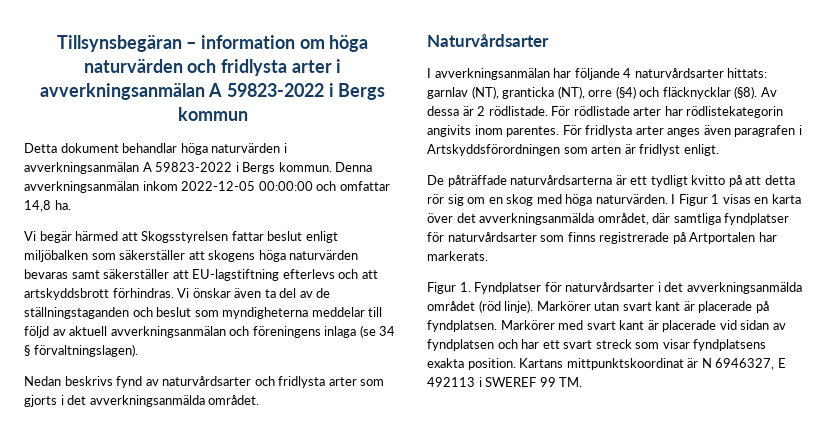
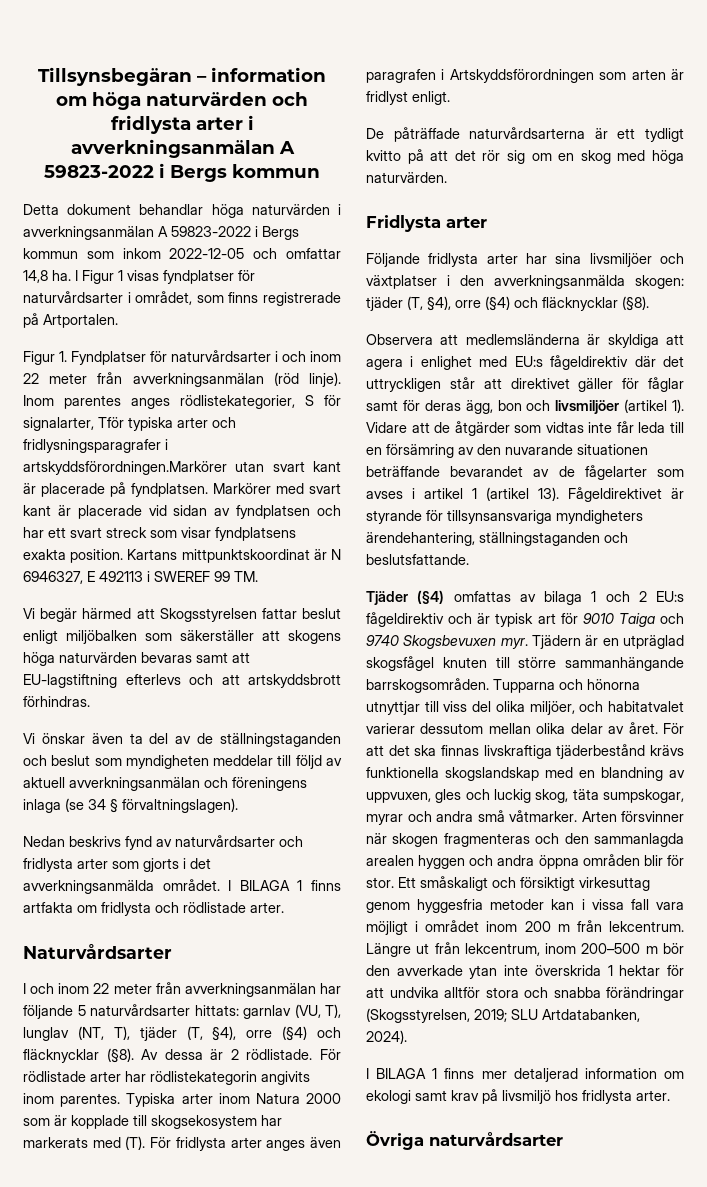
- Detta dokument behandlar höga naturvärden i avverkningsanmälan A 59823-2022 i Bergs kommun. Denna avverkningsanmälan inkom 2022-12-05 00:00:00 och omfattar 14,8 ha.
- Vi begär härmed att Skogsstyrelsen fattar beslut enligt miljöbalken som säkerställer att skogens höga naturvärden bevaras samt säkerställer att EU-lagstiftning efterlevs och att artskyddsbrott förhindras. Vi önskar även ta del av de ställningstaganden och beslut som myndigheterna meddelar till följd av aktuell avverkningsanmälan och föreningens inlaga (se 34 § förvaltningslagen).
- Nedan beskrivs fynd av naturvårdsarter och fridlysta arter som gjorts i det avverkningsanmälda området.
- Naturvårdsarter
- I avverkningsanmälan har följande 4 naturvårdsarter hittats: garnlav (NT), granticka (NT), orre (§4) och fläcknycklar (§8). Av dessa är 2 rödlistade. För rödlistade arter har rödlistekategorin angivits inom parentes. För fridlysta arter anges även paragrafen i Artskyddsförordningen som arten är fridlyst enligt.
- De påträffade naturvårdsarterna är ett tydligt kvitto på att detta rör sig om en skog med höga naturvärden. I Figur 1 visas en karta över det avverkningsanmälda området, där samtliga fyndplatser för naturvårdsarter som finns registrerade på Artportalen har markerats.
+ Detta dokument behandlar höga naturvärden i avverkningsanmälan A 59823-2022 i Bergs kommun som inkom 2022-12-05 och omfattar 14,8 ha. I Figur 1 visas fyndplatser för naturvårdsarter i området, som finns registrerade på Artportalen.
- Figur 1. Fyndplatser för naturvårdsarter i det avverkningsanmälda området (röd linje). Markörer utan svart kant är placerade på fyndplatsen.
+ Figur 1. Fyndplatser för naturvårdsarter i och inom 22 meter från avverkningsanmälan (röd linje). Inom parentes anges rödlistekategorier, S för signalarter, Tför typiska arter och fridlysningsparagrafer i artskyddsförordningen.Markörer utan svart kant är placerade på fyndplatsen.
+ Vi begär härmed att Skogsstyrelsen fattar beslut enligt miljöbalken som säkerställer att skogens höga naturvärden bevaras samt att EU-lagstiftning efterlevs och att artskyddsbrott förhindras.
+ Vi önskar även ta del av de ställningstaganden och beslut som myndigheten meddelar till följd av aktuell avverkningsanmälan och föreningens inlaga (se 34 § förvaltningslagen).
+ Nedan beskrivs fynd av naturvårdsarter och fridlysta arter som gjorts i det avverkningsanmälda området. I BILAGA 1 finns artfakta om fridlysta och rödlistade arter.
+ Naturvårdsarter
+ I och inom 22 meter från avverkningsanmälan har följande 5 naturvårdsarter hittats: garnlav (VU, T), lunglav (NT, T), tjäder (T, §4), orre (§4) och fläcknycklar (§8). Av dessa är 2 rödlistade. För rödlistade arter har rödlistekategorin angivits inom parentes. Typiska arter inom Natura 2000 som är kopplade till skogsekosystem har markerats med (T). För fridlysta arter anges även paragrafen i Artskyddsförordningen som arten är fridlyst enligt.
+ De påträffade naturvårdsarterna är ett tydligt kvitto på att det rör sig om en skog med höga naturvärden.
+ Fridlysta arter
+ Följande fridlysta arter har sina livsmiljöer och växtplatser i den avverkningsanmälda skogen: tjäder (T, §4), orre (§4) och fläcknycklar (§8).
+ Observera att medlemsländerna är skyldiga att agera i enlighet med EU:s fågeldirektiv där det uttryckligen står att direktivet gäller för fåglar samt för deras ägg, bon och livsmiljöer (artikel 1). Vidare att de åtgärder som vidtas inte får leda till en försämring av den nuvarande situationen beträffande bevarandet av de fågelarter som avses i artikel 1 (artikel 13). Fågeldirektivet är styrande för tillsynsansvariga myndigheters ärendehantering, ställningstaganden och beslutsfattande.
+ Tjäder (§4) omfattas av bilaga 1 och 2 EU:s fågeldirektiv och är typisk art för 9010 Taiga och 9740 Skogsbevuxen myr. Tjädern är en utpräglad skogsfågel knuten till större sammanhängande barrskogsområden. Tupparna och hönorna utnyttjar till viss del olika miljöer, och habitatvalet varierar dessutom mellan olika delar av året. För att det ska finnas livskraftiga tjäderbestånd krävs funktionella skogslandskap med en blandning av uppvuxen, gles och luckig skog, täta sumpskogar, myrar och andra små våtmarker. Arten försvinner när skogen fragmenteras och den sammanlagda arealen hyggen och andra öppna områden blir för stor. Ett småskaligt och försiktigt virkesuttag genom hyggesfria metoder kan i vissa fall vara möjligt i området inom 200 m från lekcentrum. Längre ut från lekcentrum, inom 200–500 m bör den avverkade ytan inte överskrida 1 hektar för att undvika alltför stora och snabba förändringar (Skogsstyrelsen, 2019; SLU Artdatabanken, 2024).
+ I BILAGA 1 finns mer detaljerad information om ekologi samt krav på livsmiljö hos fridlysta arter.
+ Övriga naturvårdsarter

